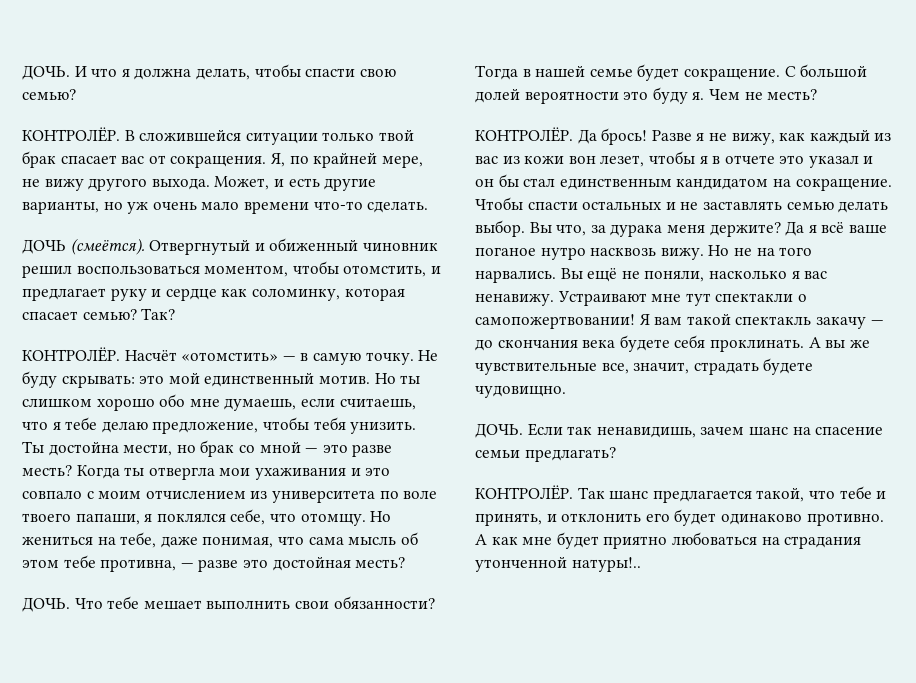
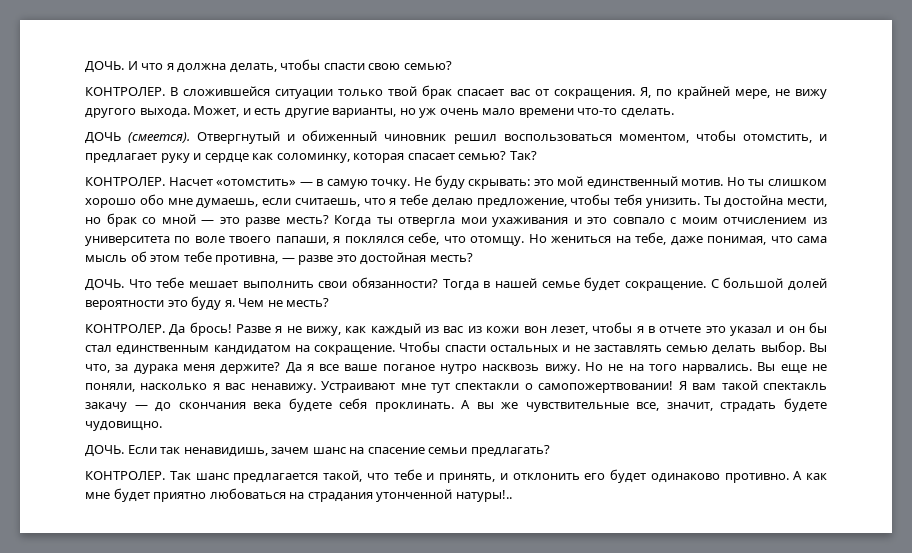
  И что я должна делать, чтобы спасти свою семью?
- КОНТРОЛЁР.
+ КОНТРОЛЕР.
- ДОЧЬ (смеётся).
+ ДОЧЬ (смеется).
- КОНТРОЛЁР. Насчёт «отомстить» — в самую точку.
+ КОНТРОЛЕР. Насчет «отомстить» — в самую точку.
  Чем не месть?
- КОНТРОЛЁР.
+ КОНТРОЛЕР.
- Да я всё ваше поганое нутро насквозь вижу.
+ Да я все ваше поганое нутро насквозь вижу.
- Вы ещё не поняли, насколько я вас ненавижу.
+ Вы еще не поняли, насколько я вас ненавижу.
  Если так ненавидишь, зачем шанс на спасение семьи предлагать?
- КОНТРОЛЁР.
+ КОНТРОЛЕР.

